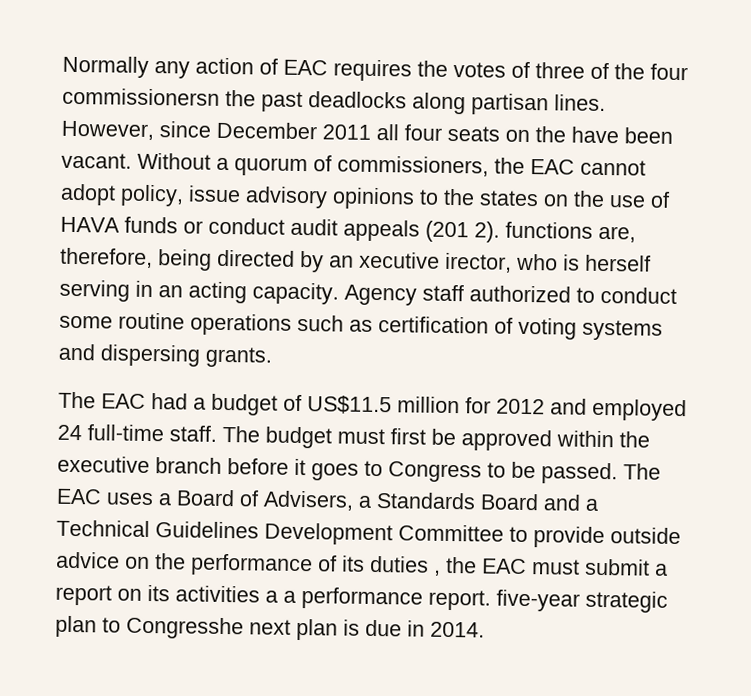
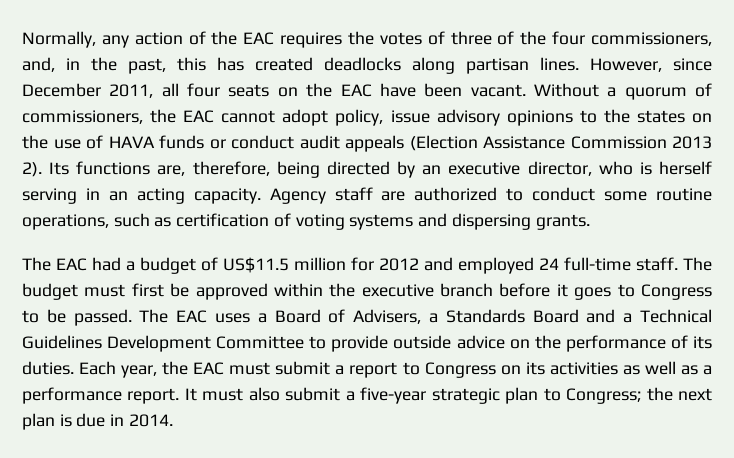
- Normally any action of EAC requires the votes of three of the four commissionersn the past deadlocks along partisan lines.
+ Normally, any action of the EAC requires the votes of three of the four commissioners, and, in the past, this has created deadlocks along partisan lines.
- However, since December 2011 all four seats on the have been vacant.
+ However, since December 2011, all four seats on the EAC have been vacant.
- Without a quorum of commissioners, the EAC cannot adopt policy, issue advisory opinions to the states on the use of HAVA funds or conduct audit appeals (201 2). functions are, therefore, being directed by an xecutive irector, who is herself serving in an acting capacity.
+ Without a quorum of commissioners, the EAC cannot adopt policy, issue advisory opinions to the states on the use of HAVA funds or conduct audit appeals (Election Assistance Commission 2013 2). Its functions are, therefore, being directed by an executive director, who is herself serving in an acting capacity.
- Agency staff authorized to conduct some routine operations such as certification of voting systems and dispersing grants.
+ Agency staff are authorized to conduct some routine operations, such as certification of voting systems and dispersing grants.
- The EAC uses a Board of Advisers, a Standards Board and a Technical Guidelines Development Committee to provide outside advice on the performance of its duties , the EAC must submit a report on its activities a a performance report. five-year strategic plan to Congresshe next plan is due in 2014.
+ The EAC uses a Board of Advisers, a Standards Board and a Technical Guidelines Development Committee to provide outside advice on the performance of its duties. Each year, the EAC must submit a report to Congress on its activities as well as a performance report. It must also submit a five-year strategic plan to Congress; the next plan is due in 2014.

